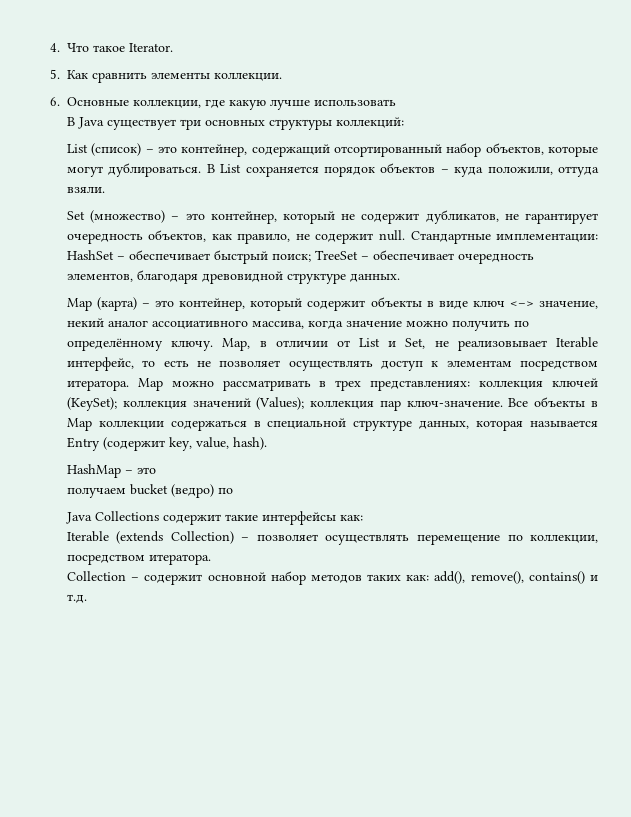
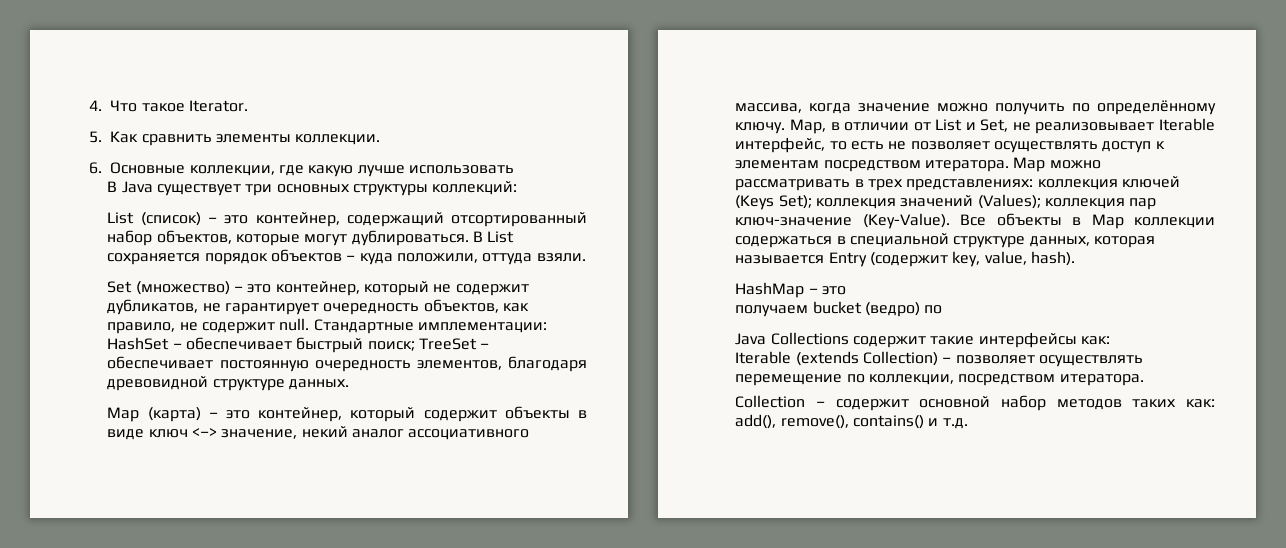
- Стандартные имплементации: HashSet – обеспечивает быстрый поиск; TreeSet – обеспечивает очередность элементов, благодаря древовидной структуре данных.
+ Стандартные имплементации: HashSet – обеспечивает быстрый поиск; TreeSet – обеспечивает постоянную очередность элементов, благодаря древовидной структуре данных.
- Map можно рассматривать в трех представлениях: коллекция ключей (KeySet); коллекция значений (Values); коллекция пар ключ-значение.
+ Map можно рассматривать в трех представлениях: коллекция ключей (Keys Set); коллекция значений (Values); коллекция пар ключ-значение (Key-Value).

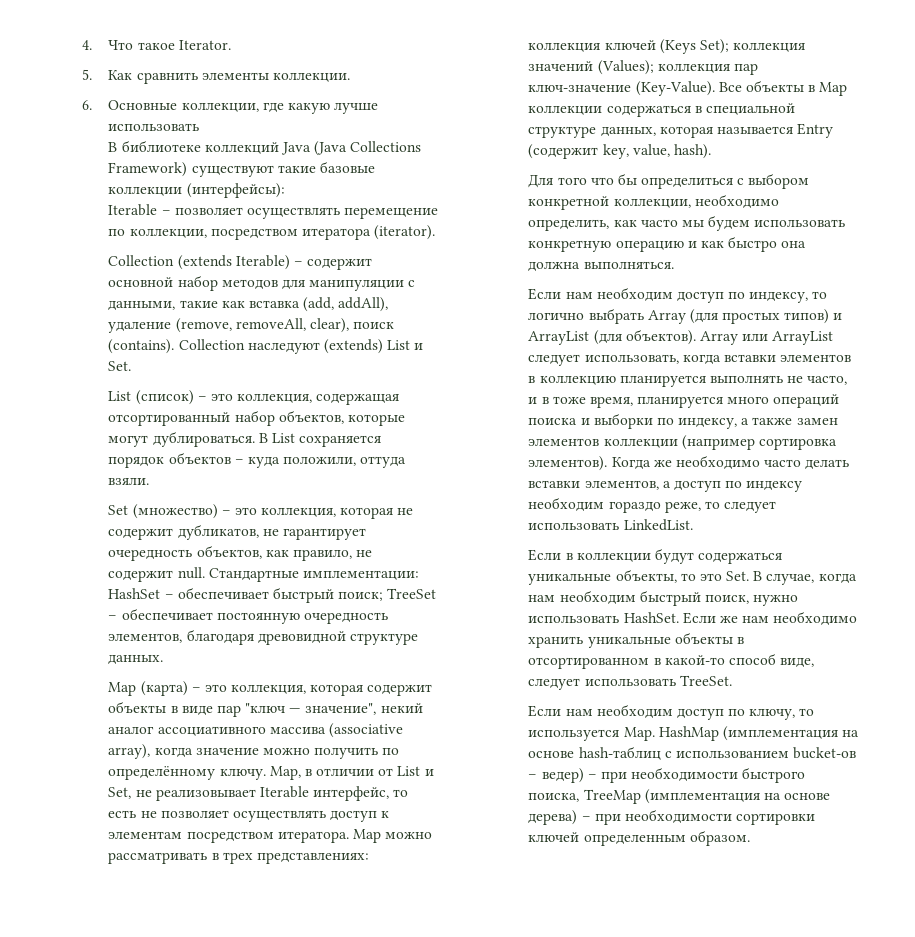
- В Java существует три основных структуры коллекций:
+ В библиотеке коллекций Java (Java Collections Framework) существуют такие базовые коллекции (интерфейсы):
+ Iterable – позволяет осуществлять перемещение по коллекции, посредством итератора (iterator).
+ Collection (extends Iterable) – содержит основной набор методов для манипуляции с данными, такие как вставка (add, addAll), удаление (remove, removeAll, clear), поиск (contains). Collection наследуют (extends) List и Set.
- List (список) – это контейнер, содержащий отсортированный набор объектов, которые могут дублироваться.
+ List (список) – это коллекция, содержащая отсортированный набор объектов, которые могут дублироваться.
- Set (множество) – это контейнер, который не содержит дубликатов, не гарантирует очередность объектов, как правило, не содержит null.
+ Set (множество) – это коллекция, которая не содержит дубликатов, не гарантирует очередность объектов, как правило, не содержит null.
- Map (карта) – это контейнер, который содержит объекты в виде ключ <–> значение, некий аналог ассоциативного массива, когда значение можно получить по определённому ключу.
+ Map (карта) – это коллекция, которая содержит объекты в виде пар "ключ — значение", некий аналог ассоциативного массива (associative array), когда значение можно получить по определённому ключу.
- HashMap – это
- получаем bucket (ведро) по
- Java Collections содержит такие интерфейсы как:
- Iterable (extends Collection) – позволяет осуществлять перемещение по коллекции, посредством итератора.
- Collection – содержит основной набор методов таких как: add(), remove(), contains() и т.д.
+ Для того что бы определиться с выбором конкретной коллекции, необходимо определить, как часто мы будем использовать конкретную операцию и как быстро она должна выполняться.
+ Если нам необходим доступ по индексу, то логично выбрать Array (для простых типов) и ArrayList (для объектов). Array или ArrayList следует использовать, когда вставки элементов в коллекцию планируется выполнять не часто, и в тоже время, планируется много операций поиска и выборки по индексу, а также замен элементов коллекции (например сортировка элементов). Когда же необходимо часто делать вставки элементов, а доступ по индексу необходим гораздо реже, то следует использовать LinkedList.
+ Если в коллекции будут содержаться уникальные объекты, то это Set. В случае, когда нам необходим быстрый поиск, нужно использовать HashSet. Если же нам необходимо хранить уникальные объекты в отсортированном в какой-то способ виде, следует использовать TreeSet.
+ Если нам необходим доступ по ключу, то используется Map. HashMap (имплементация на основе hash-таблиц с использованием bucket-ов – ведер) – при необходимости быстрого поиска, TreeMap (имплементация на основе дерева) – при необходимости сортировки ключей определенным образом.

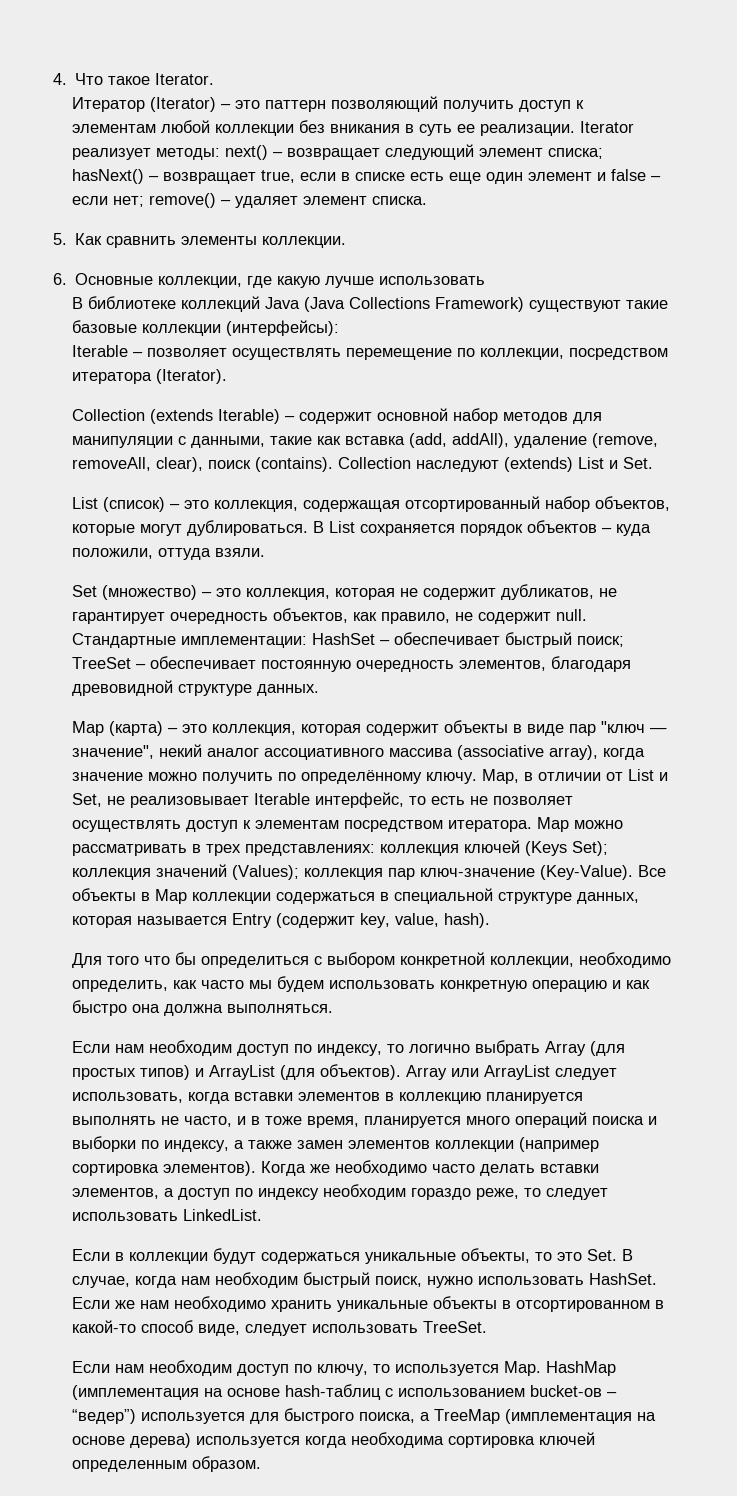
+ Итератор (Iterator) – это паттерн позволяющий получить доступ к элементам любой коллекции без вникания в суть ее реализации. Iterator реализует методы: next() – возвращает следующий элемент списка; hasNext() – возвращает true, если в списке есть еще один элемент и false – если нет; remove() – удаляет элемент списка.
- Iterable – позволяет осуществлять перемещение по коллекции, посредством итератора (iterator).
+ Iterable – позволяет осуществлять перемещение по коллекции, посредством итератора (Iterator).
- Если нам необходим доступ по ключу, то используется Map. HashMap (имплементация на основе hash-таблиц с использованием bucket-ов – ведер) – при необходимости быстрого поиска, TreeMap (имплементация на основе дерева) – при необходимости сортировки ключей определенным образом.
+ Если нам необходим доступ по ключу, то используется Map. HashMap (имплементация на основе hash-таблиц с использованием bucket-ов – “ведер”) используется для быстрого поиска, а TreeMap (имплементация на основе дерева) используется когда необходима сортировка ключей определенным образом.

